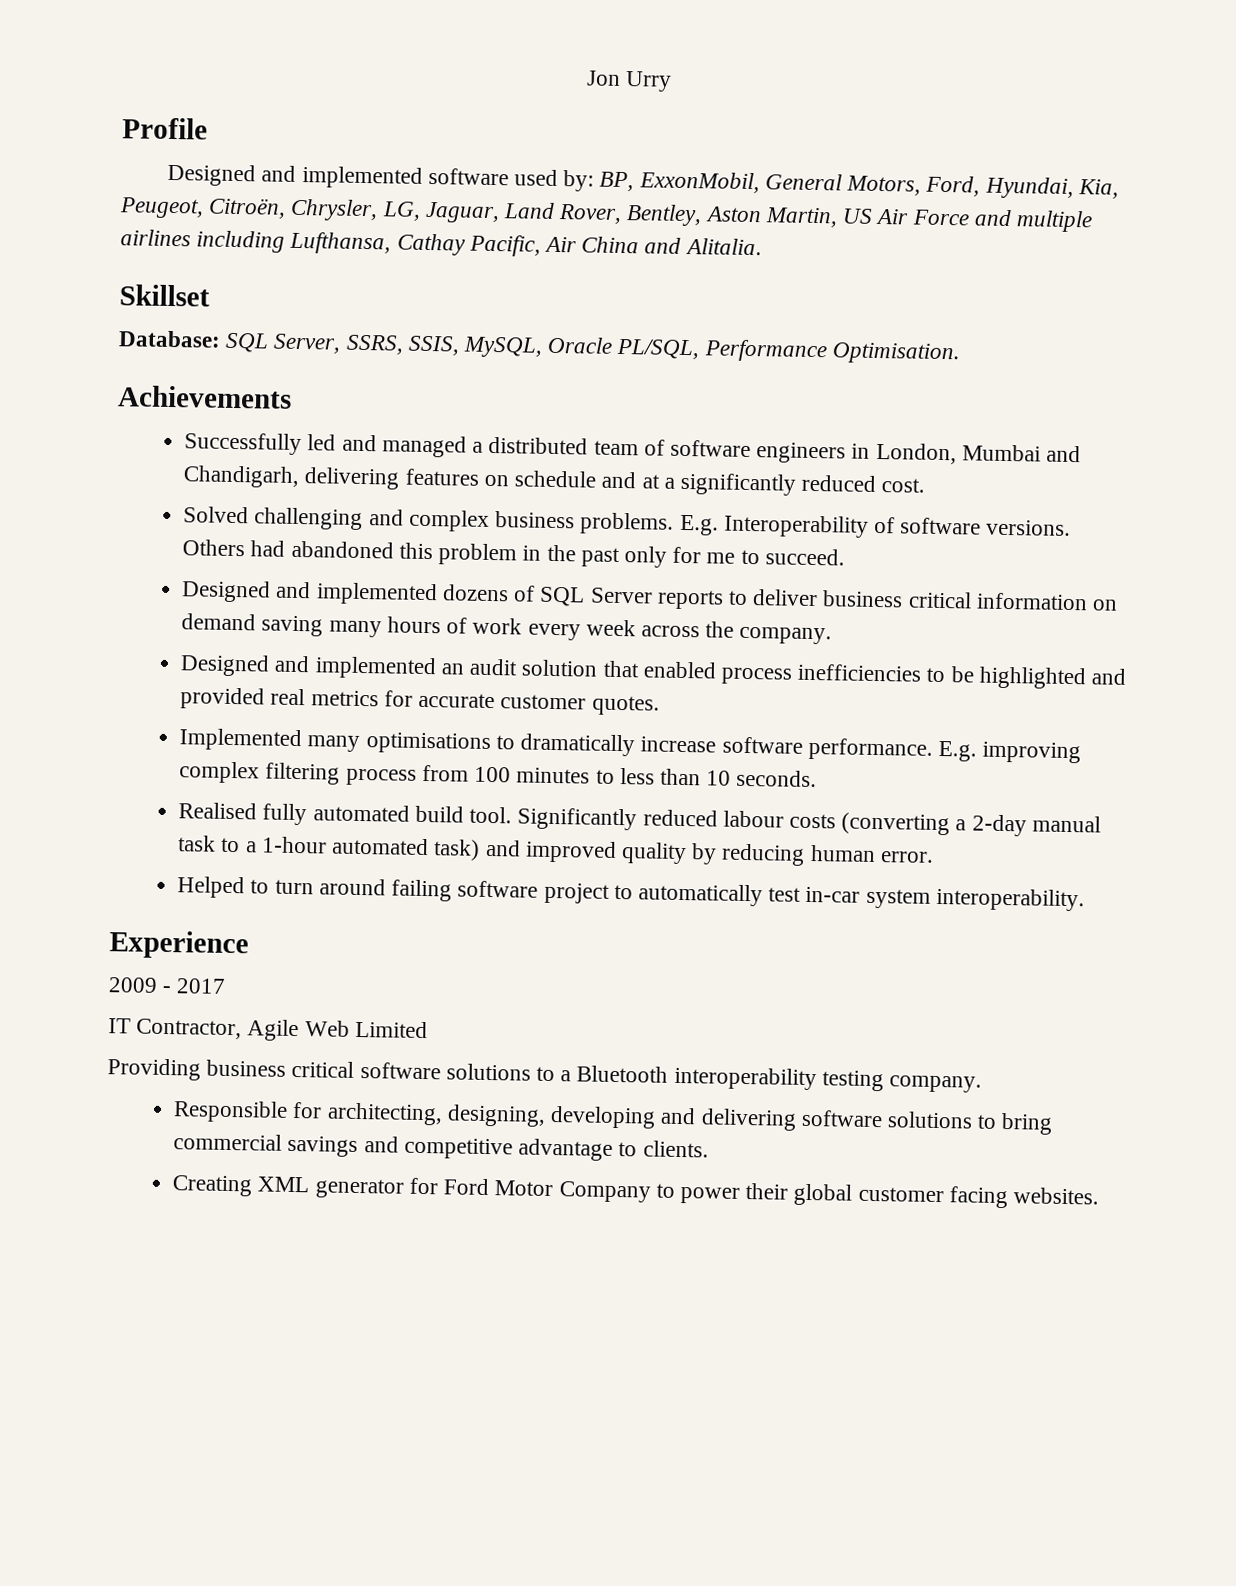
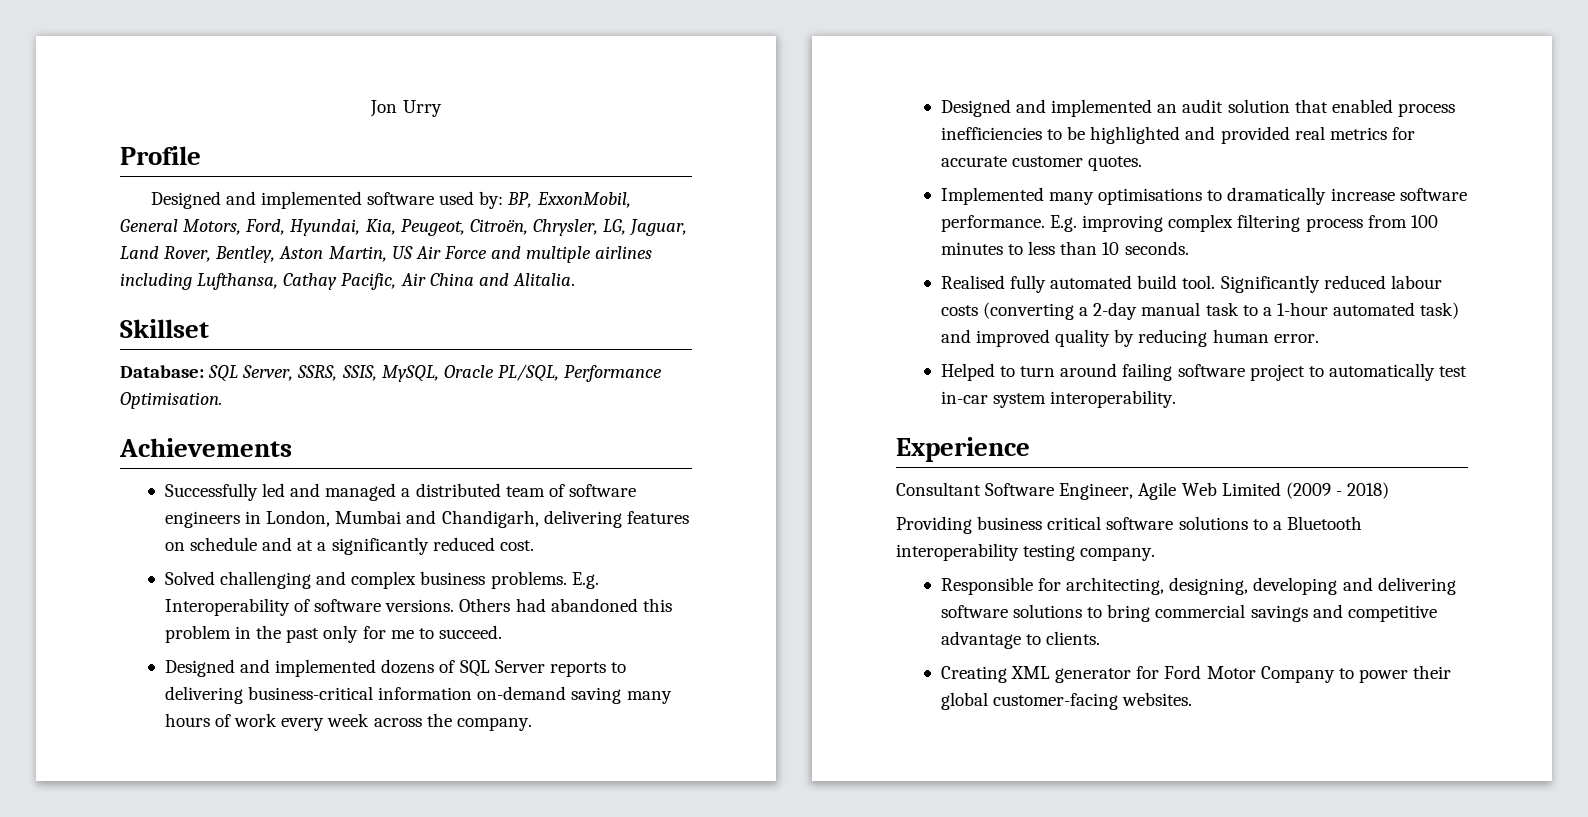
- Designed and implemented dozens of SQL Server reports to deliver business critical information on demand saving many hours of work every week across the company.
+ Designed and implemented dozens of SQL Server reports to delivering business-critical information on-demand saving many hours of work every week across the company.
- 2009 - 2017
- IT Contractor, Agile Web Limited
+ Consultant Software Engineer, Agile Web Limited (2009 - 2018)
- Creating XML generator for Ford Motor Company to power their global customer facing websites.
+ Creating XML generator for Ford Motor Company to power their global customer-facing websites.

